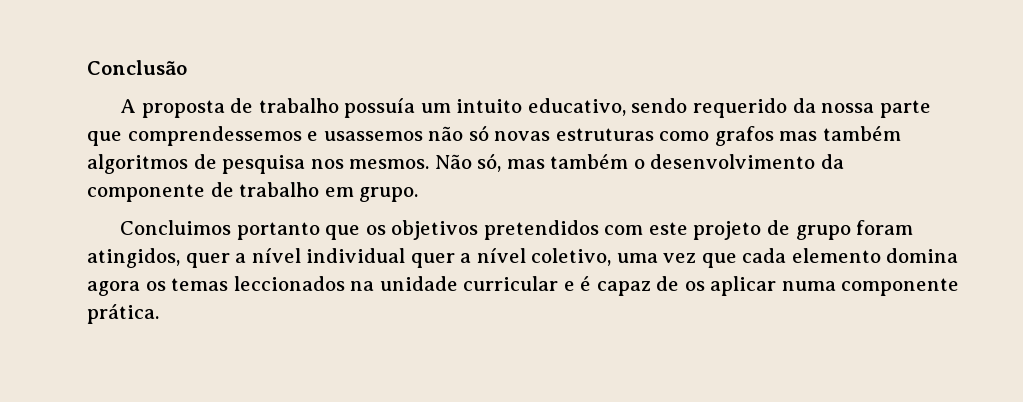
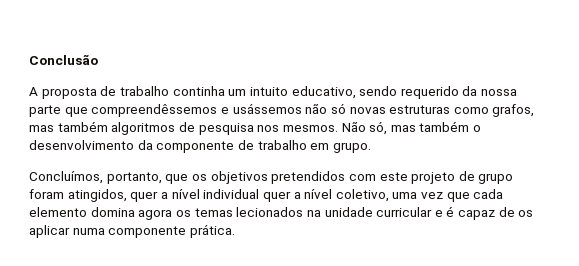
- A proposta de trabalho possuía um intuito educativo, sendo requerido da nossa parte que comprendessemos e usassemos não só novas estruturas como grafos mas também algoritmos de pesquisa nos mesmos.
+ A proposta de trabalho continha um intuito educativo, sendo requerido da nossa parte que compreendêssemos e usássemos não só novas estruturas como grafos, mas também algoritmos de pesquisa nos mesmos.
- Concluimos portanto que os objetivos pretendidos com este projeto de grupo foram atingidos, quer a nível individual quer a nível coletivo, uma vez que cada elemento domina agora os temas leccionados na unidade curricular e é capaz de os aplicar numa componente prática.
+ Concluímos, portanto, que os objetivos pretendidos com este projeto de grupo foram atingidos, quer a nível individual quer a nível coletivo, uma vez que cada elemento domina agora os temas lecionados na unidade curricular e é capaz de os aplicar numa componente prática.

